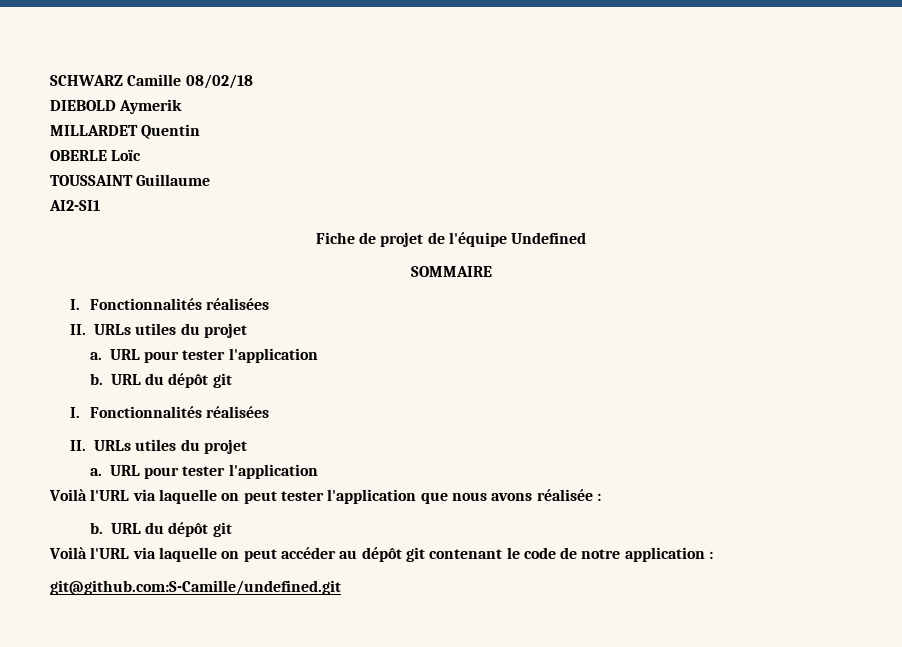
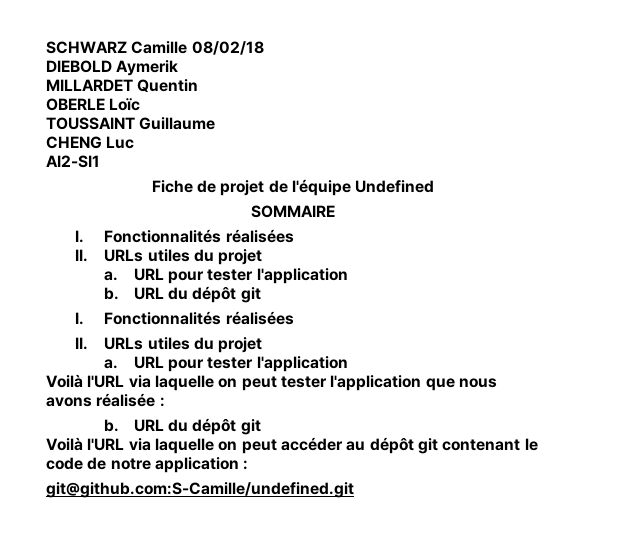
+ CHENG Luc

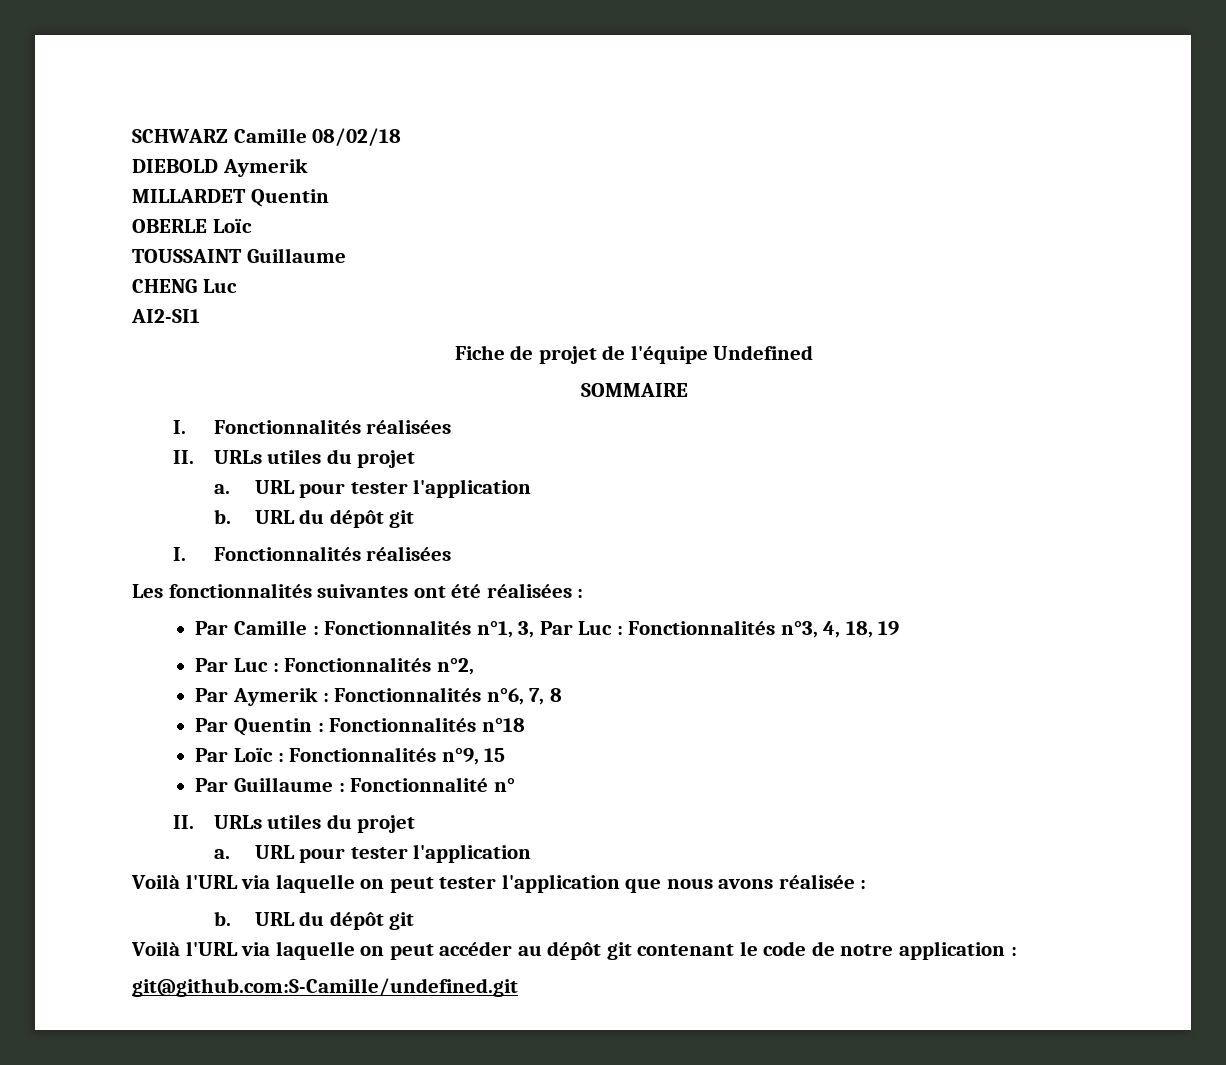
+ Les fonctionnalités suivantes ont été réalisées :
+ Par Camille : Fonctionnalités n°1, 3, Par Luc : Fonctionnalités n°3, 4, 18, 19
+ Par Luc : Fonctionnalités n°2,
+ Par Aymerik : Fonctionnalités n°6, 7, 8
+ Par Quentin : Fonctionnalités n°18
+ Par Loïc : Fonctionnalités n°9, 15
+ Par Guillaume : Fonctionnalité n°

